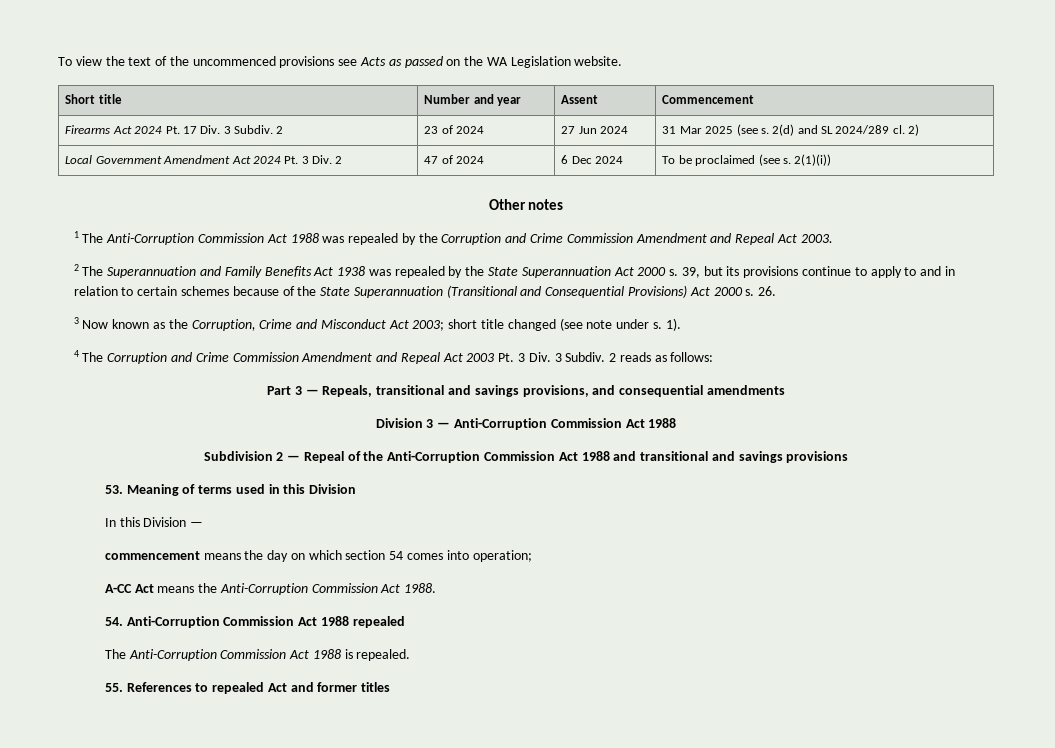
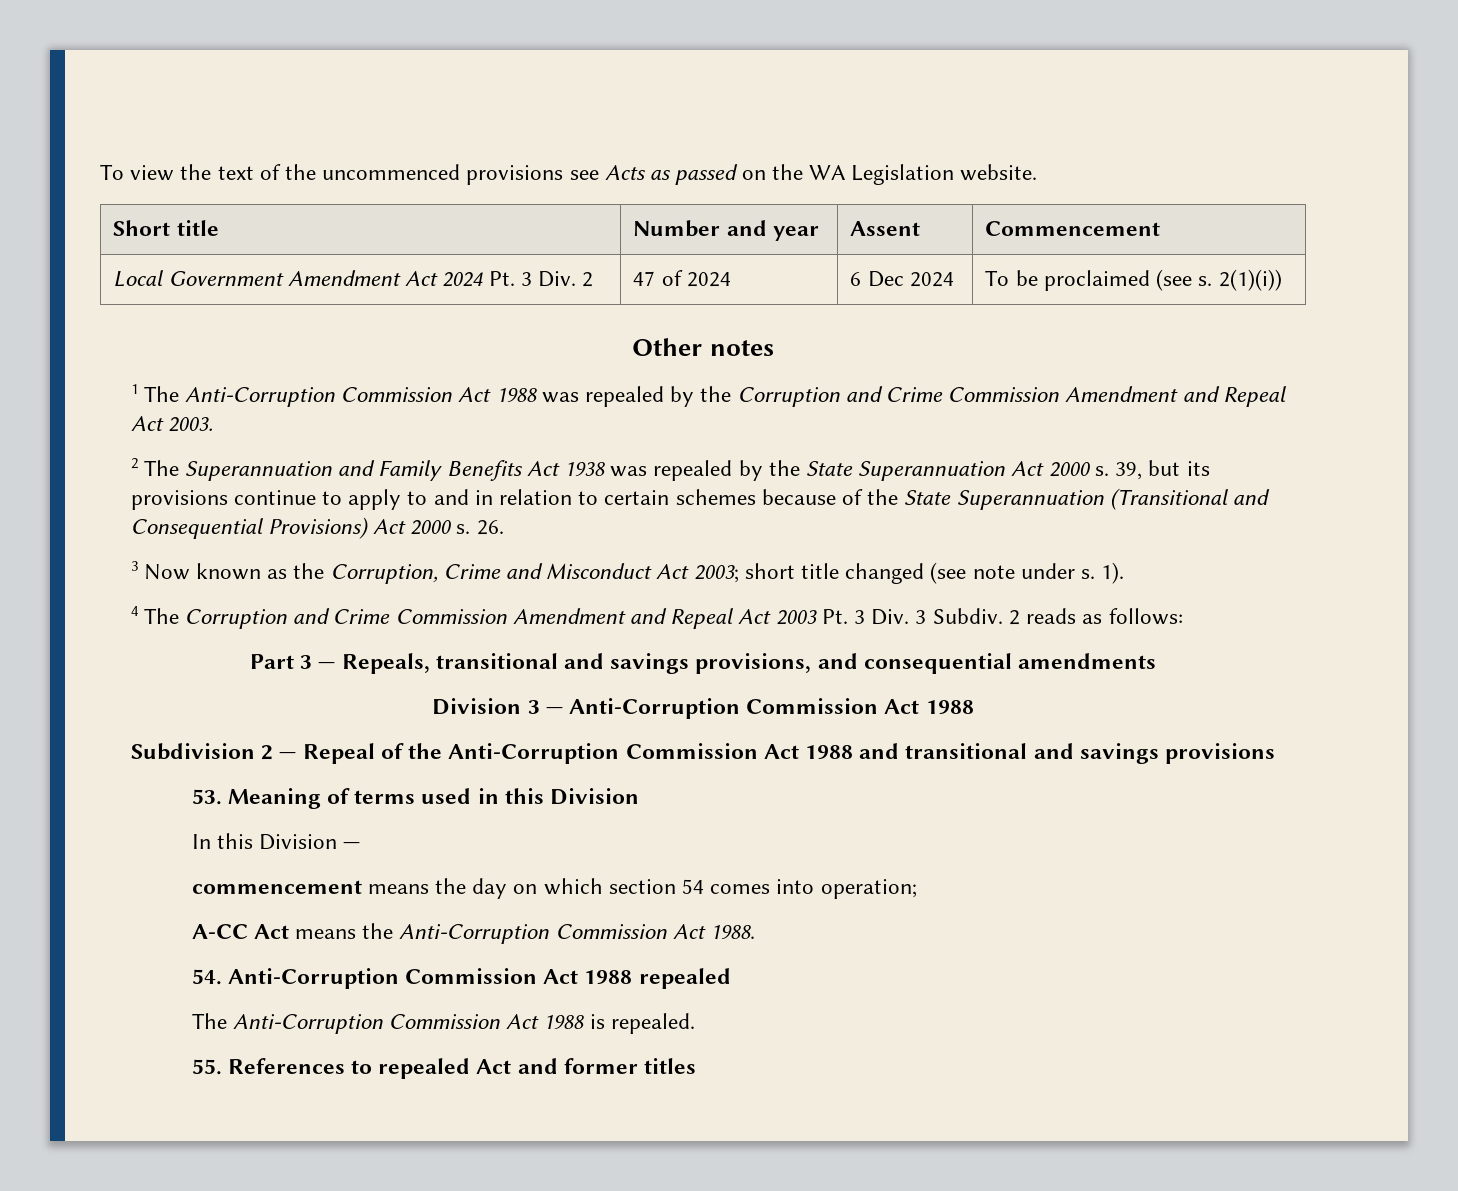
- Firearms Act 2024 Pt. 17 Div. 3 Subdiv. 2 | 23 of 2024 | 27 Jun 2024 | 31 Mar 2025 (see s. 2(d) and SL 2024/289 cl. 2)

